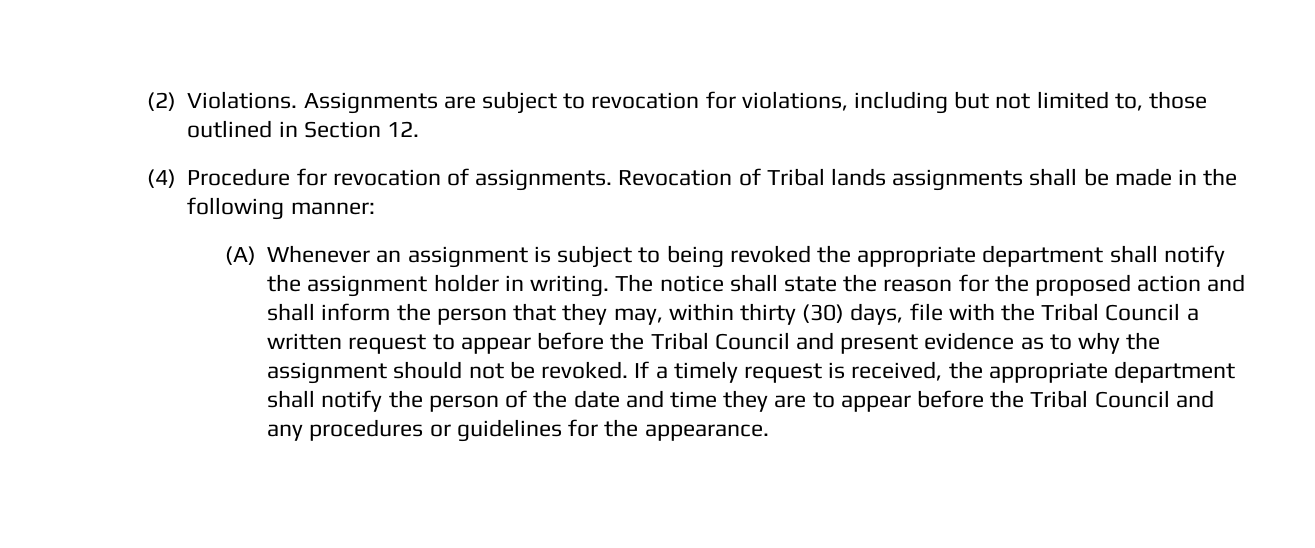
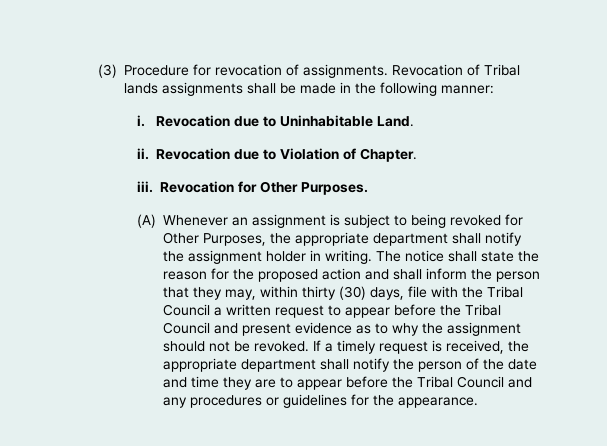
- (2) Violations. Assignments are subject to revocation for violations, including but not limited to, those outlined in Section 12.
- (4) Procedure for revocation of assignments.
+ (3) Procedure for revocation of assignments.
+ i. Revocation due to Uninhabitable Land.
+ ii. Revocation due to Violation of Chapter.
+ iii. Revocation for Other Purposes.
- (A) Whenever an assignment is subject to being revoked the appropriate department shall notify the assignment holder in writing.
+ (A) Whenever an assignment is subject to being revoked for Other Purposes, the appropriate department shall notify the assignment holder in writing.

